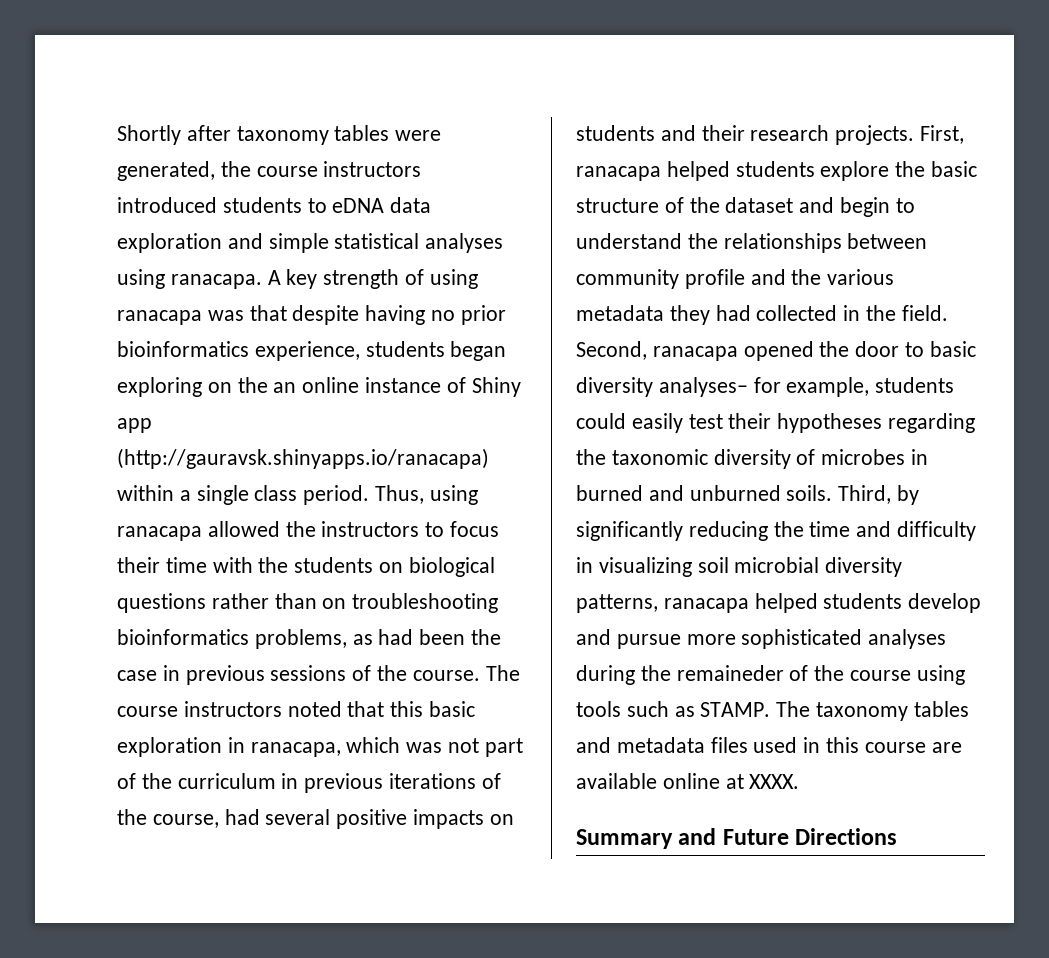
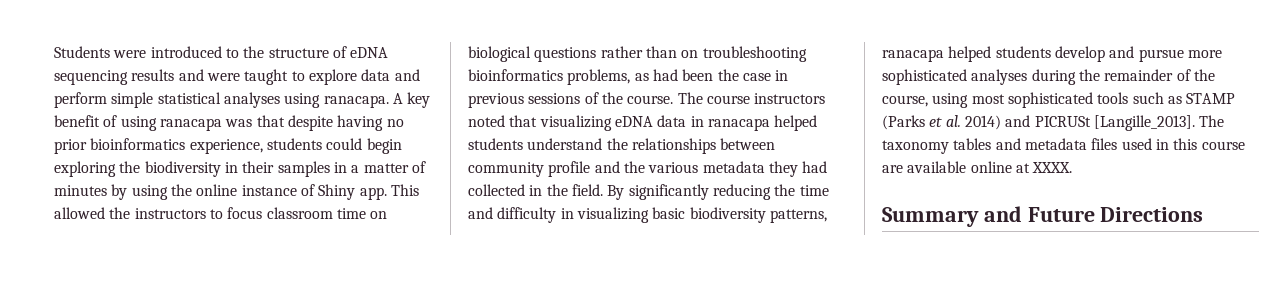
- Shortly after taxonomy tables were generated, the course instructors introduced students to eDNA data exploration and simple statistical analyses using ranacapa.
+ Students were introduced to the structure of eDNA sequencing results and were taught to explore data and perform simple statistical analyses using ranacapa.
- A key strength of using ranacapa was that despite having no prior bioinformatics experience, students began exploring on the an online instance of Shiny app (http://gauravsk.shinyapps.io/ranacapa) within a single class period. Thus, using ranacapa allowed the instructors to focus their time with the students on biological questions rather than on troubleshooting bioinformatics problems, as had been the case in previous sessions of the course.
+ A key benefit of using ranacapa was that despite having no prior bioinformatics experience, students could begin exploring the biodiversity in their samples in a matter of minutes by using the online instance of Shiny app. This allowed the instructors to focus classroom time on biological questions rather than on troubleshooting bioinformatics problems, as had been the case in previous sessions of the course.
- The course instructors noted that this basic exploration in ranacapa, which was not part of the curriculum in previous iterations of the course, had several positive impacts on students and their research projects. First, ranacapa helped students explore the basic structure of the dataset and begin to understand the relationships between community profile and the various metadata they had collected in the field.
+ The course instructors noted that visualizing eDNA data in ranacapa helped students understand the relationships between community profile and the various metadata they had collected in the field.
- Second, ranacapa opened the door to basic diversity analyses– for example, students could easily test their hypotheses regarding the taxonomic diversity of microbes in burned and unburned soils. Third, by significantly reducing the time and difficulty in visualizing soil microbial diversity patterns, ranacapa helped students develop and pursue more sophisticated analyses during the remaineder of the course using tools such as STAMP.
+ By significantly reducing the time and difficulty in visualizing basic biodiversity patterns, ranacapa helped students develop and pursue more sophisticated analyses during the remainder of the course, using most sophisticated tools such as STAMP (Parks et al. 2014) and PICRUSt [Langille_2013].

